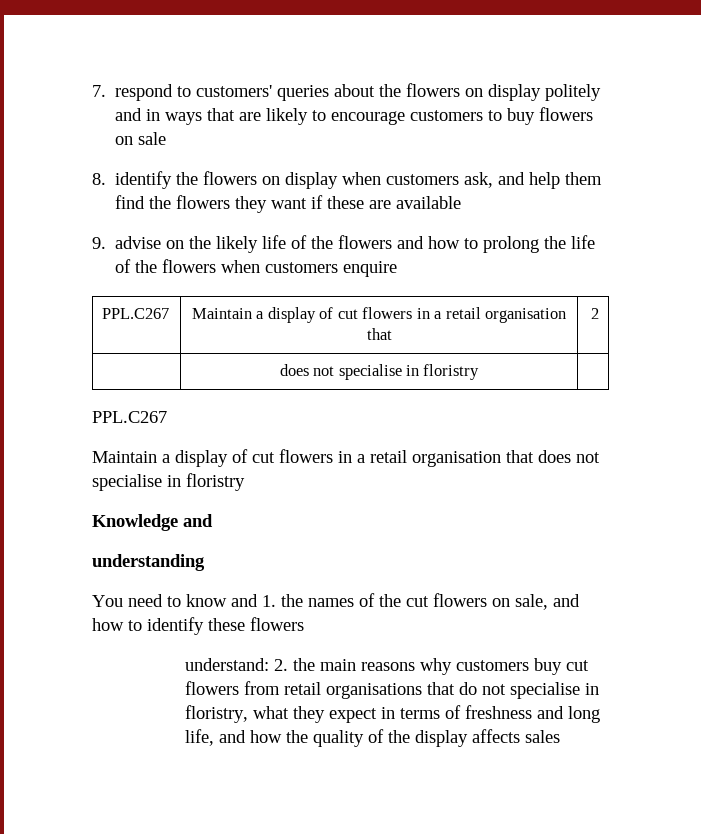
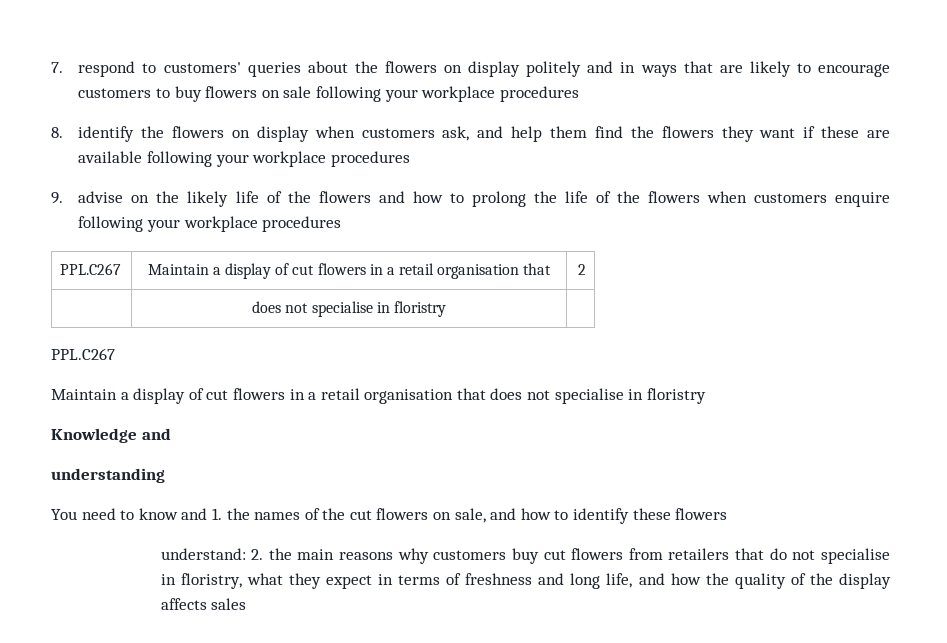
- 7. respond to customers' queries about the flowers on display politely and in ways that are likely to encourage customers to buy flowers on sale
+ 7. respond to customers' queries about the flowers on display politely and in ways that are likely to encourage customers to buy flowers on sale following your workplace procedures
- 8. identify the flowers on display when customers ask, and help them find the flowers they want if these are available
+ 8. identify the flowers on display when customers ask, and help them find the flowers they want if these are available following your workplace procedures
- 9. advise on the likely life of the flowers and how to prolong the life of the flowers when customers enquire
+ 9. advise on the likely life of the flowers and how to prolong the life of the flowers when customers enquire following your workplace procedures
- understand: 2. the main reasons why customers buy cut flowers from retail organisations that do not specialise in floristry, what they expect in terms of freshness and long life, and how the quality of the display affects sales
+ understand: 2. the main reasons why customers buy cut flowers from retailers that do not specialise in floristry, what they expect in terms of freshness and long life, and how the quality of the display affects sales

